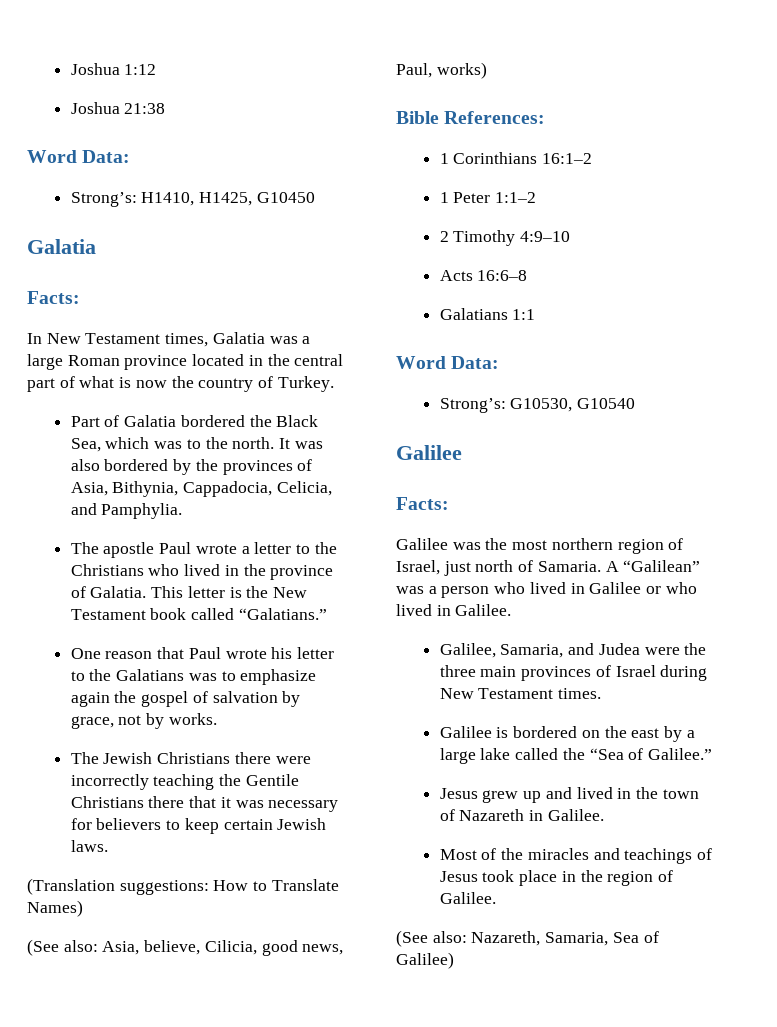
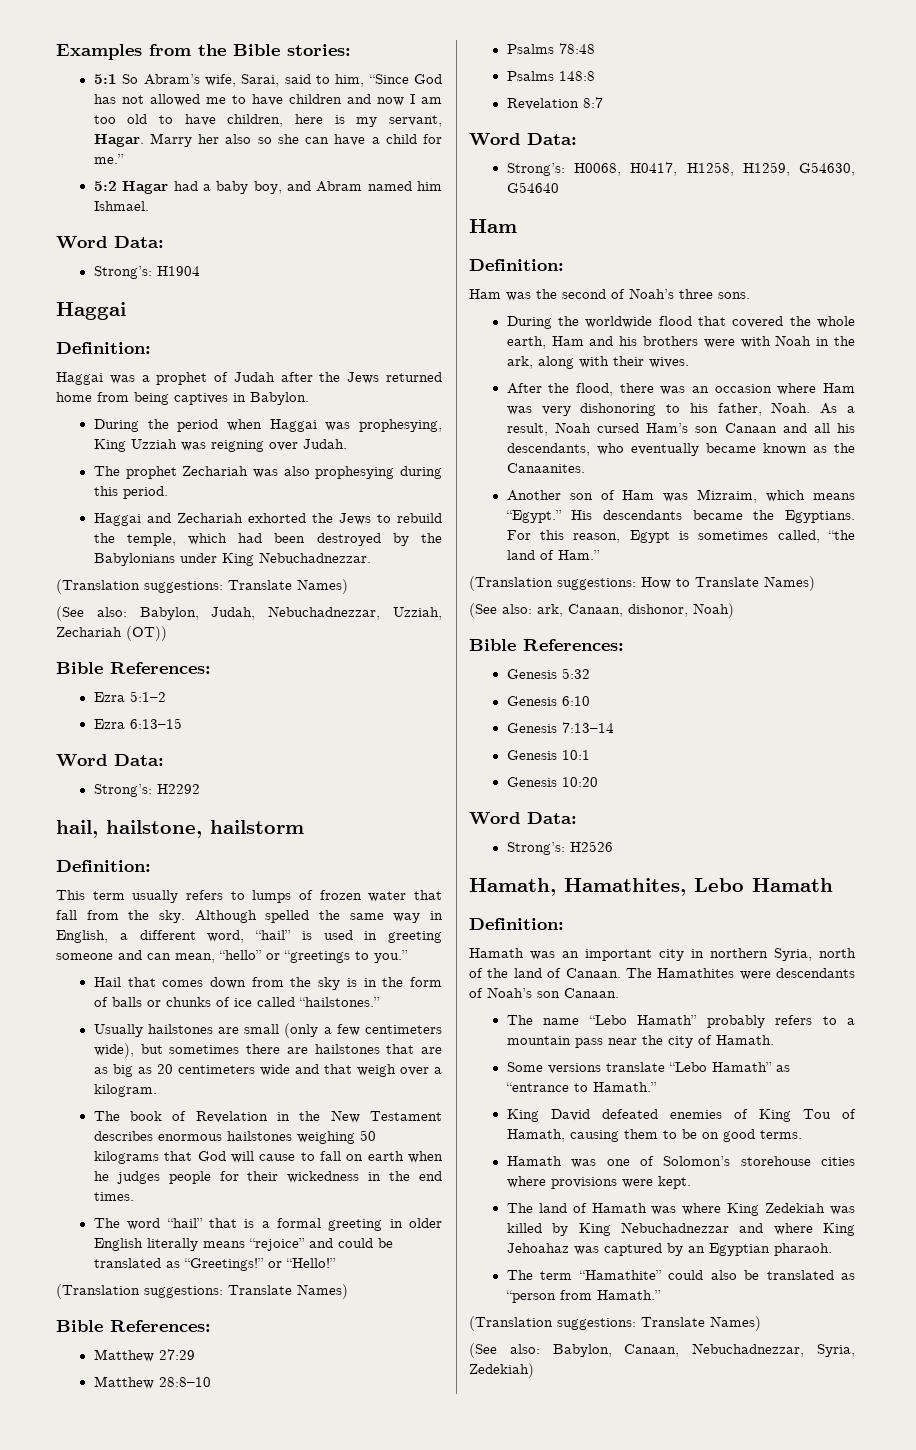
- Joshua 1:12
- Joshua 21:38
+ Examples from the Bible stories:
+ 5:1 So Abram’s wife, Sarai, said to him, “Since God has not allowed me to have children and now I am too old to have children, here is my servant, Hagar. Marry her also so she can have a child for me.”
+ 5:2 Hagar had a baby boy, and Abram named him Ishmael.
  Word Data:
- Strong’s: H1410, H1425, G10450
- Galatia
- Facts:
- In New Testament times, Galatia was a large Roman province located in the central part of what is now the country of Turkey.
- Part of Galatia bordered the Black Sea, which was to the north. It was also bordered by the provinces of Asia, Bithynia, Cappadocia, Celicia, and Pamphylia.
- The apostle Paul wrote a letter to the Christians who lived in the province of Galatia. This letter is the New Testament book called “Galatians.”
- One reason that Paul wrote his letter to the Galatians was to emphasize again the gospel of salvation by grace, not by works.
- The Jewish Christians there were incorrectly teaching the Gentile Christians there that it was necessary for believers to keep certain Jewish laws.
+ Strong’s: H1904
+ Haggai
+ Definition:
+ Haggai was a prophet of Judah after the Jews returned home from being captives in Babylon.
+ During the period when Haggai was prophesying, King Uzziah was reigning over Judah.
+ The prophet Zechariah was also prophesying during this period.
+ Haggai and Zechariah exhorted the Jews to rebuild the temple, which had been destroyed by the Babylonians under King Nebuchadnezzar.
+ (Translation suggestions: Translate Names)
+ (See also: Babylon, Judah, Nebuchadnezzar, Uzziah, Zechariah (OT))
+ Bible References:
+ Ezra 5:1–2
+ Ezra 6:13–15
+ Word Data:
+ Strong’s: H2292
+ hail, hailstone, hailstorm
+ Definition:
+ This term usually refers to lumps of frozen water that fall from the sky. Although spelled the same way in English, a different word, “hail” is used in greeting someone and can mean, “hello” or “greetings to you.”
+ Hail that comes down from the sky is in the form of balls or chunks of ice called “hailstones.”
+ Usually hailstones are small (only a few centimeters wide), but sometimes there are hailstones that are as big as 20 centimeters wide and that weigh over a kilogram.
+ The book of Revelation in the New Testament describes enormous hailstones weighing 50 kilograms that God will cause to fall on earth when he judges people for their wickedness in the end times.
+ The word “hail” that is a formal greeting in older English literally means “rejoice” and could be translated as “Greetings!” or “Hello!”
+ (Translation suggestions: Translate Names)
+ Bible References:
+ Matthew 27:29
+ Matthew 28:8–10
+ Psalms 78:48
+ Psalms 148:8
+ Revelation 8:7
+ Word Data:
+ Strong’s: H0068, H0417, H1258, H1259, G54630, G54640
+ Ham
+ Definition:
+ Ham was the second of Noah’s three sons.
+ During the worldwide flood that covered the whole earth, Ham and his brothers were with Noah in the ark, along with their wives.
+ After the flood, there was an occasion where Ham was very dishonoring to his father, Noah. As a result, Noah cursed Ham’s son Canaan and all his descendants, who eventually became known as the Canaanites.
+ Another son of Ham was Mizraim, which means “Egypt.” His descendants became the Egyptians. For this reason, Egypt is sometimes called, “the land of Ham.”
- (See also: Asia, believe, Cilicia, good news, Paul, works)
+ (See also: ark, Canaan, dishonor, Noah)
  Bible References:
- 1 Corinthians 16:1–2
- 1 Peter 1:1–2
- 2 Timothy 4:9–10
- Acts 16:6–8
- Galatians 1:1
+ Genesis 5:32
+ Genesis 6:10
+ Genesis 7:13–14
+ Genesis 10:1
+ Genesis 10:20
  Word Data:
- Strong’s: G10530, G10540
- Galilee
- Facts:
- Galilee was the most northern region of Israel, just north of Samaria. A “Galilean” was a person who lived in Galilee or who lived in Galilee.
- Galilee, Samaria, and Judea were the three main provinces of Israel during New Testament times.
- Galilee is bordered on the east by a large lake called the “Sea of Galilee.”
- Jesus grew up and lived in the town of Nazareth in Galilee.
- Most of the miracles and teachings of Jesus took place in the region of Galilee.
- (See also: Nazareth, Samaria, Sea of Galilee)
+ Strong’s: H2526
+ Hamath, Hamathites, Lebo Hamath
+ Definition:
+ Hamath was an important city in northern Syria, north of the land of Canaan. The Hamathites were descendants of Noah’s son Canaan.
+ The name “Lebo Hamath” probably refers to a mountain pass near the city of Hamath.
+ Some versions translate “Lebo Hamath” as “entrance to Hamath.”
+ King David defeated enemies of King Tou of Hamath, causing them to be on good terms.
+ Hamath was one of Solomon’s storehouse cities where provisions were kept.
+ The land of Hamath was where King Zedekiah was killed by King Nebuchadnezzar and where King Jehoahaz was captured by an Egyptian pharaoh.
+ The term “Hamathite” could also be translated as “person from Hamath.”
+ (Translation suggestions: Translate Names)
+ (See also: Babylon, Canaan, Nebuchadnezzar, Syria, Zedekiah)

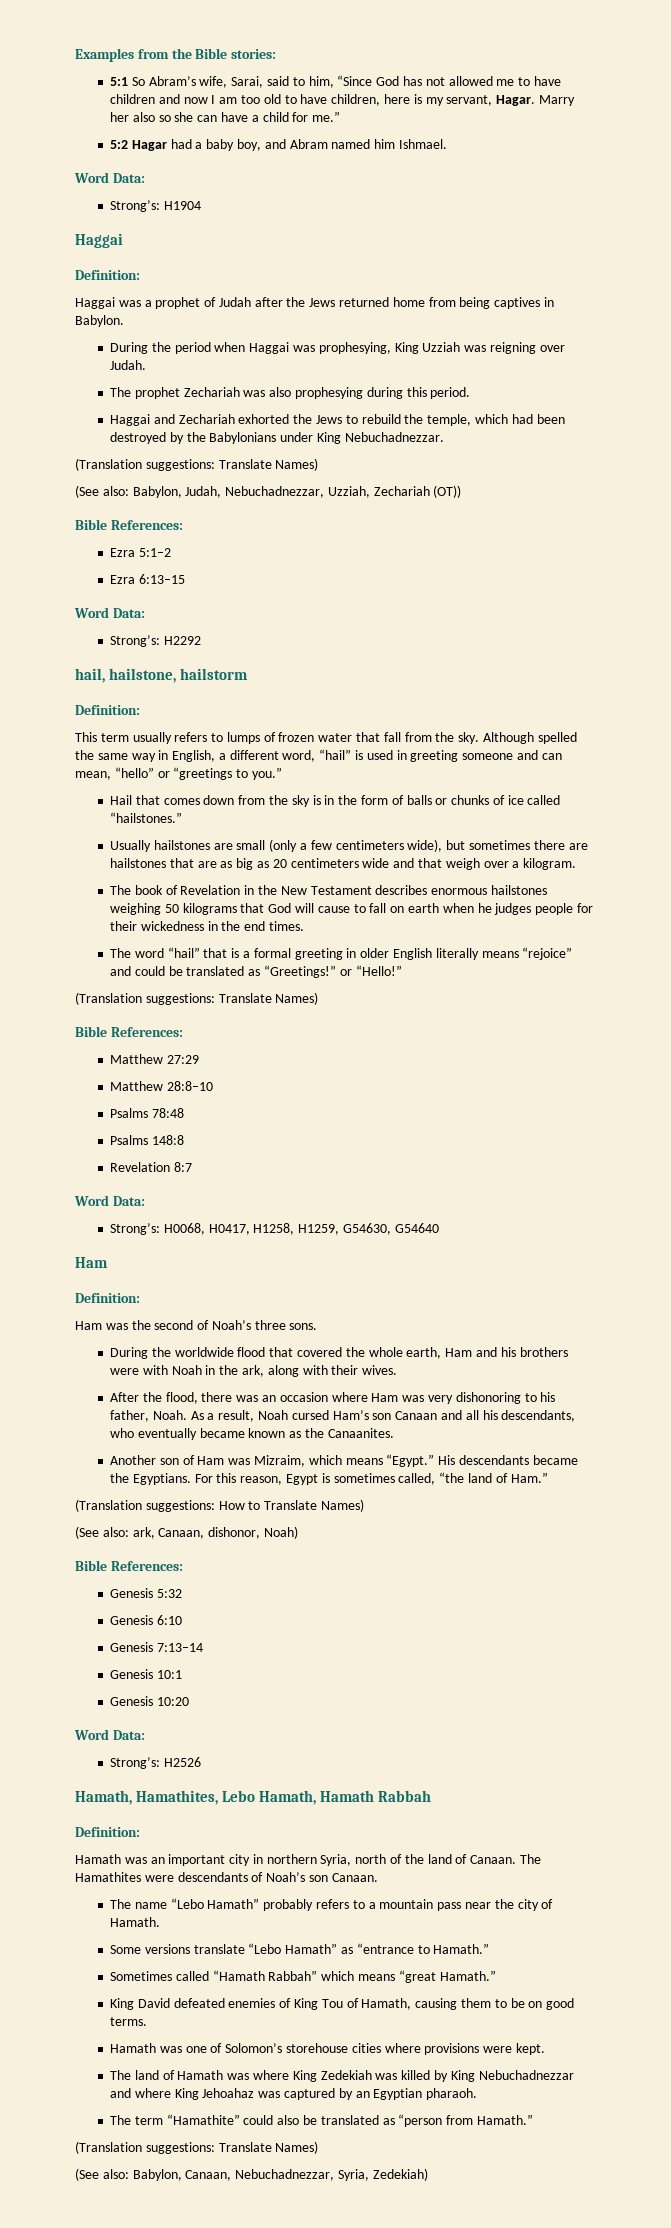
- Hamath, Hamathites, Lebo Hamath
+ Hamath, Hamathites, Lebo Hamath, Hamath Rabbah
+ Sometimes called “Hamath Rabbah” which means “great Hamath.”

